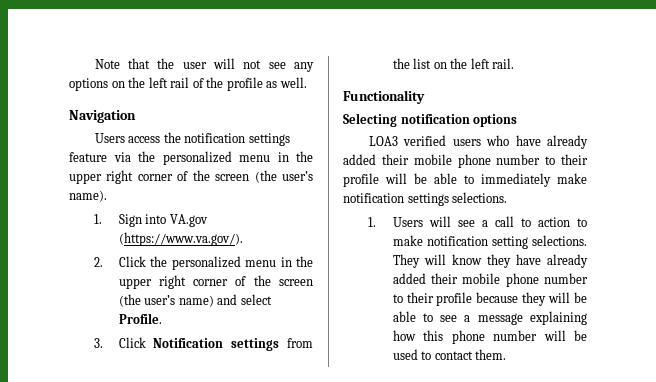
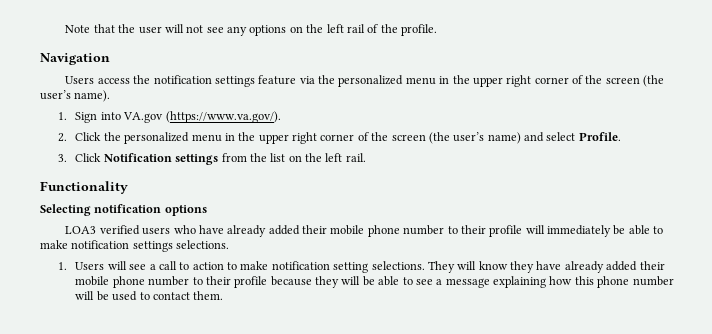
- Note that the user will not see any options on the left rail of the profile as well.
+ Note that the user will not see any options on the left rail of the profile.
- LOA3 verified users who have already added their mobile phone number to their profile will be able to immediately make notification settings selections.
+ LOA3 verified users who have already added their mobile phone number to their profile will immediately be able to make notification settings selections.

